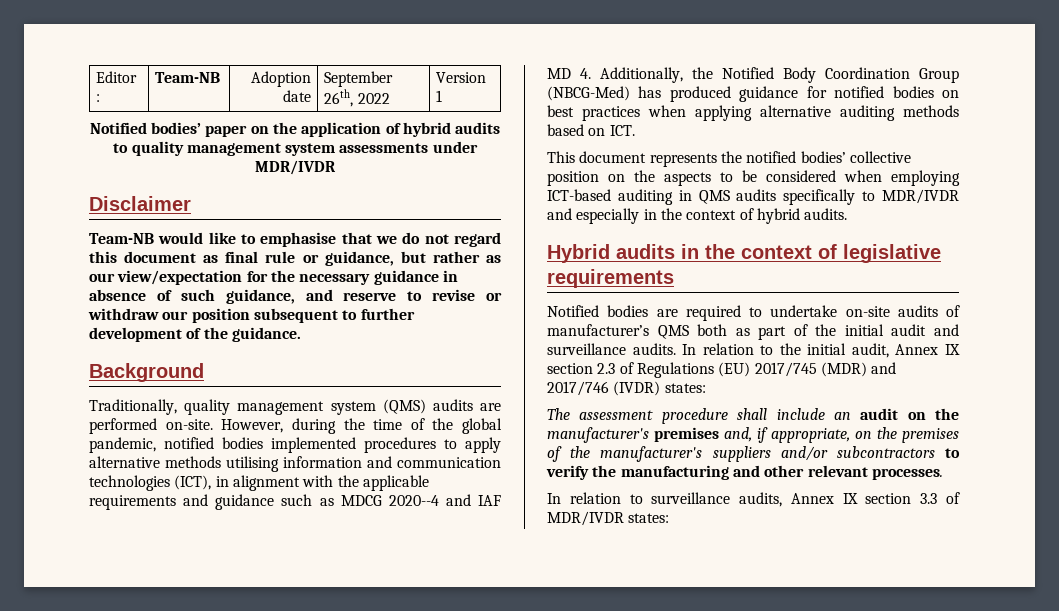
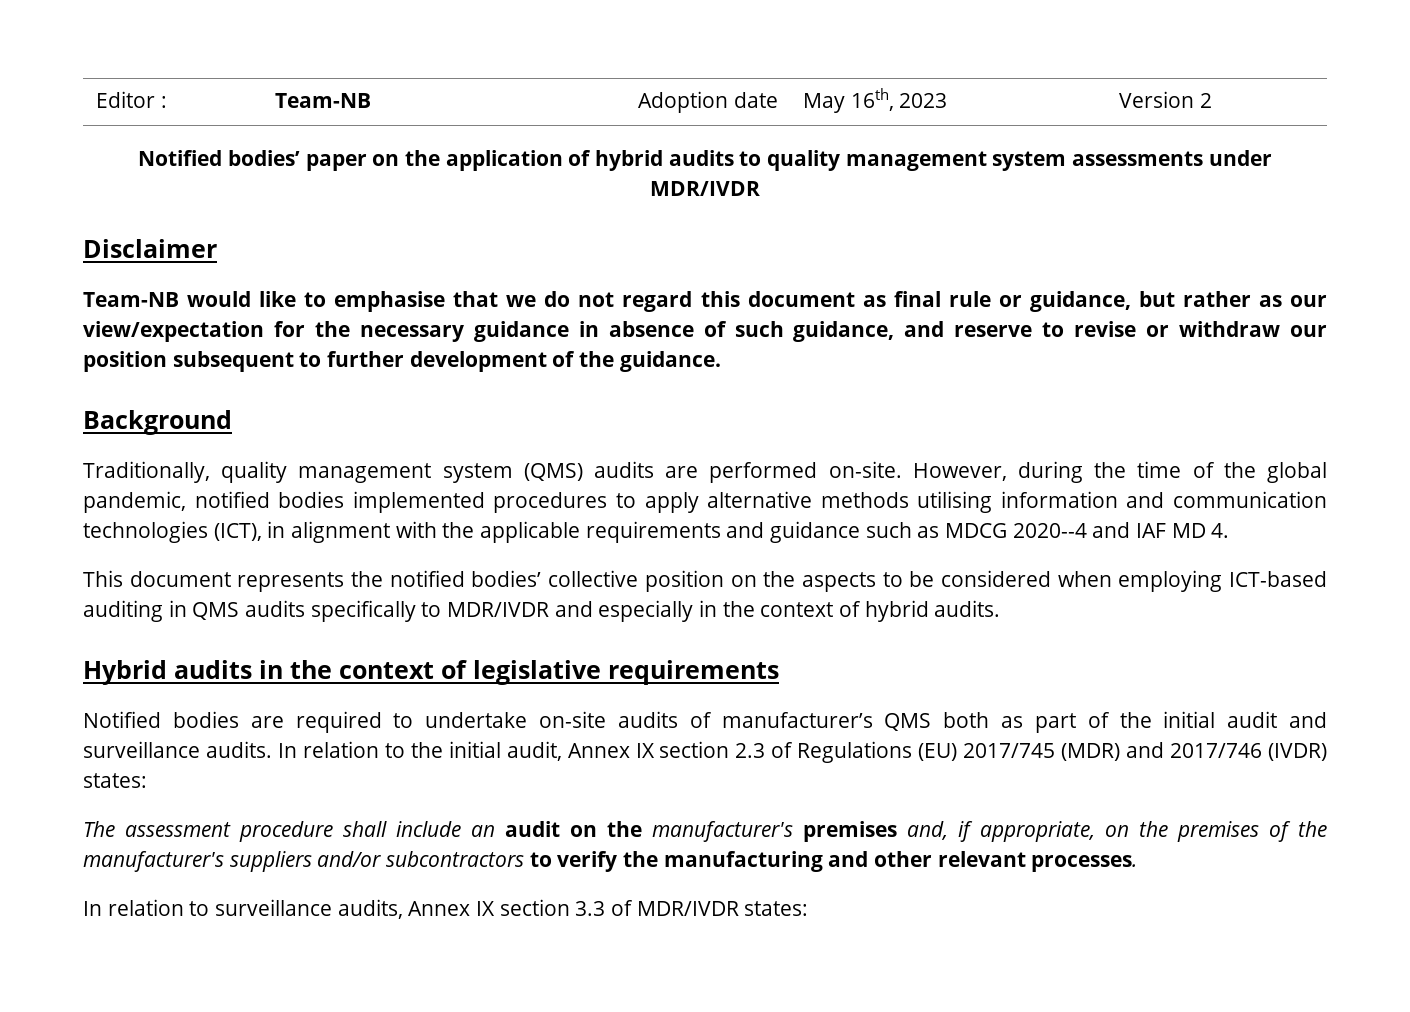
- Editor : | Team-NB | Adoption date | September 26th, 2022 | Version 1
+ Editor : | Team-NB | Adoption date | May 16th, 2023 | Version 2
- However, during the time of the global pandemic, notified bodies implemented procedures to apply alternative methods utilising information and communication technologies (ICT), in alignment with the applicable requirements and guidance such as MDCG 2020--4 and IAF MD 4. Additionally, the Notified Body Coordination Group (NBCG-Med) has produced guidance for notified bodies on best practices when applying alternative auditing methods based on ICT.
+ However, during the time of the global pandemic, notified bodies implemented procedures to apply alternative methods utilising information and communication technologies (ICT), in alignment with the applicable requirements and guidance such as MDCG 2020--4 and IAF MD 4.

